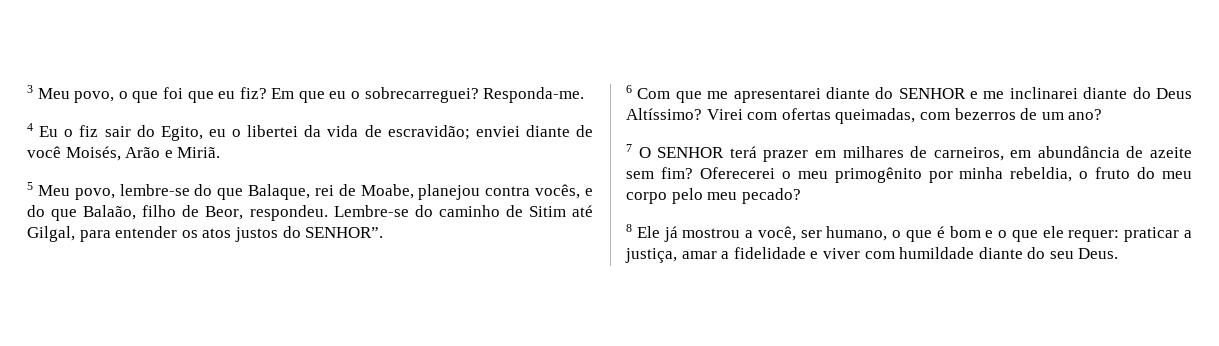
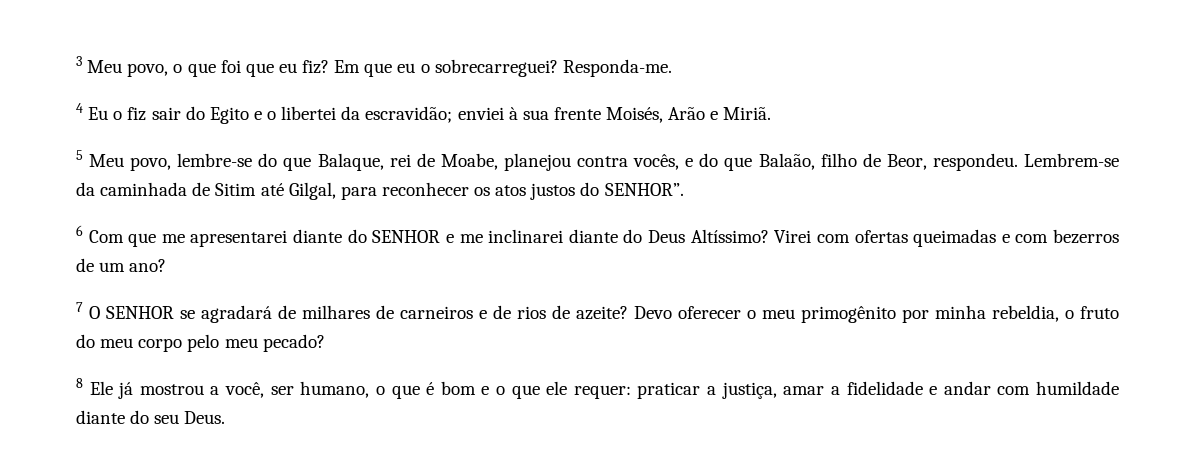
- 4 Eu o fiz sair do Egito, eu o libertei da vida de escravidão; enviei diante de você Moisés, Arão e Miriã.
+ 4 Eu o fiz sair do Egito e o libertei da escravidão; enviei à sua frente Moisés, Arão e Miriã.
- Lembre-se do caminho de Sitim até Gilgal, para entender os atos justos do SENHOR”.
+ Lembrem-se da caminhada de Sitim até Gilgal, para reconhecer os atos justos do SENHOR”.
- Virei com ofertas queimadas, com bezerros de um ano?
+ Virei com ofertas queimadas e com bezerros de um ano?
- 7 O SENHOR terá prazer em milhares de carneiros, em abundância de azeite sem fim? Oferecerei o meu primogênito por minha rebeldia, o fruto do meu corpo pelo meu pecado?
+ 7 O SENHOR se agradará de milhares de carneiros e de rios de azeite? Devo oferecer o meu primogênito por minha rebeldia, o fruto do meu corpo pelo meu pecado?
- 8 Ele já mostrou a você, ser humano, o que é bom e o que ele requer: praticar a justiça, amar a fidelidade e viver com humildade diante do seu Deus.
+ 8 Ele já mostrou a você, ser humano, o que é bom e o que ele requer: praticar a justiça, amar a fidelidade e andar com humildade diante do seu Deus.

